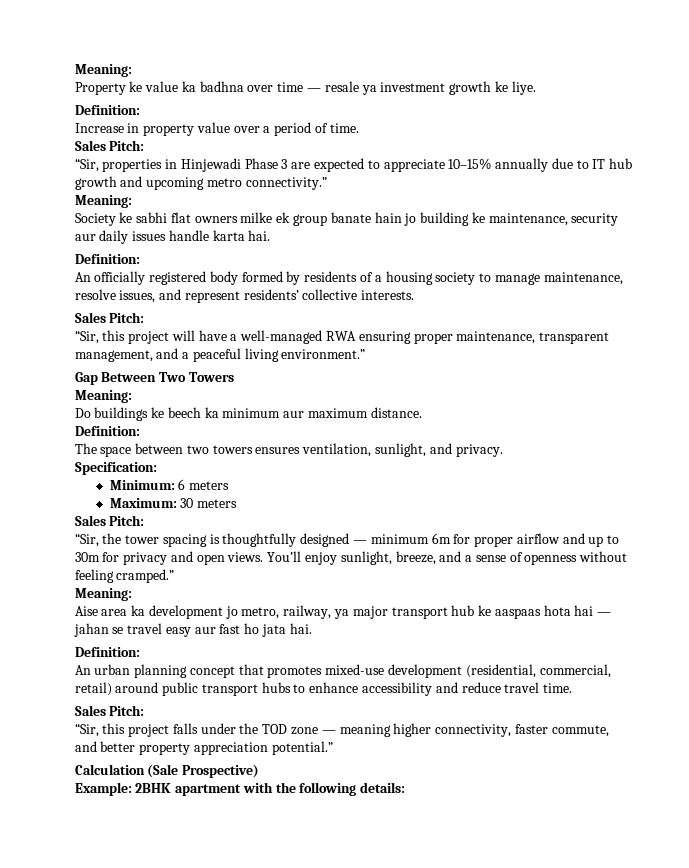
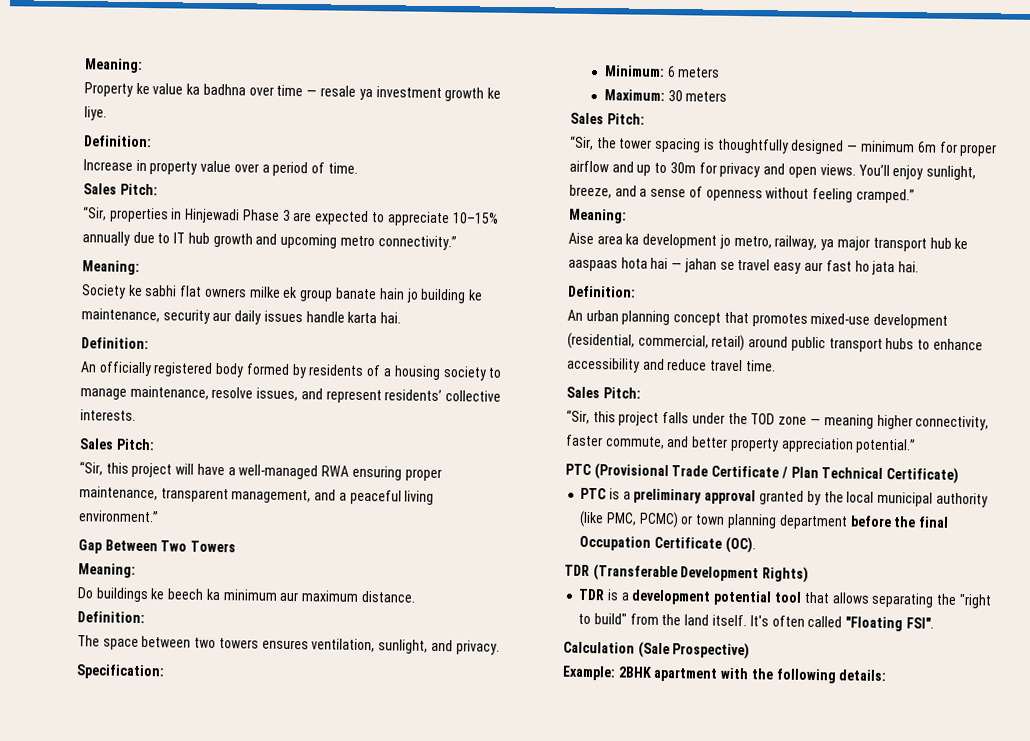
+ PTC (Provisional Trade Certificate / Plan Technical Certificate)
+ PTC is a preliminary approval granted by the local municipal authority (like PMC, PCMC) or town planning department before the final Occupation Certificate (OC).
+ TDR (Transferable Development Rights)
+ TDR is a development potential tool that allows separating the "right to build" from the land itself. It's often called "Floating FSI".

